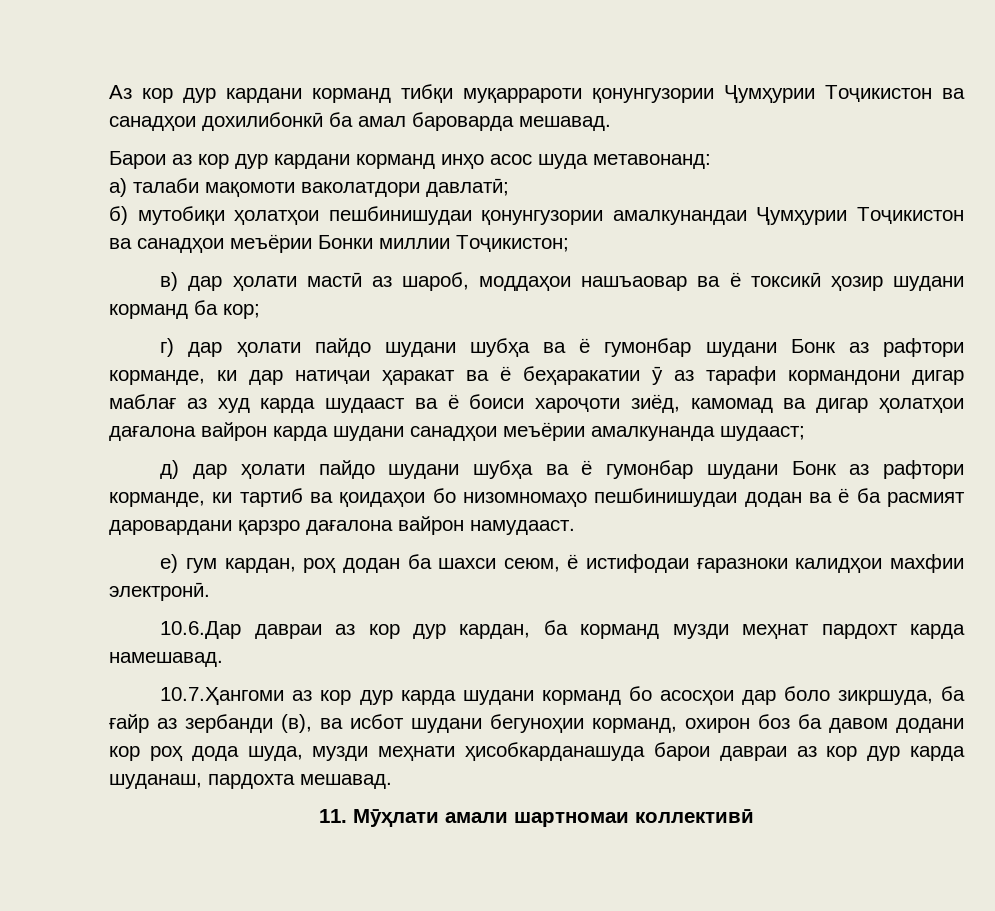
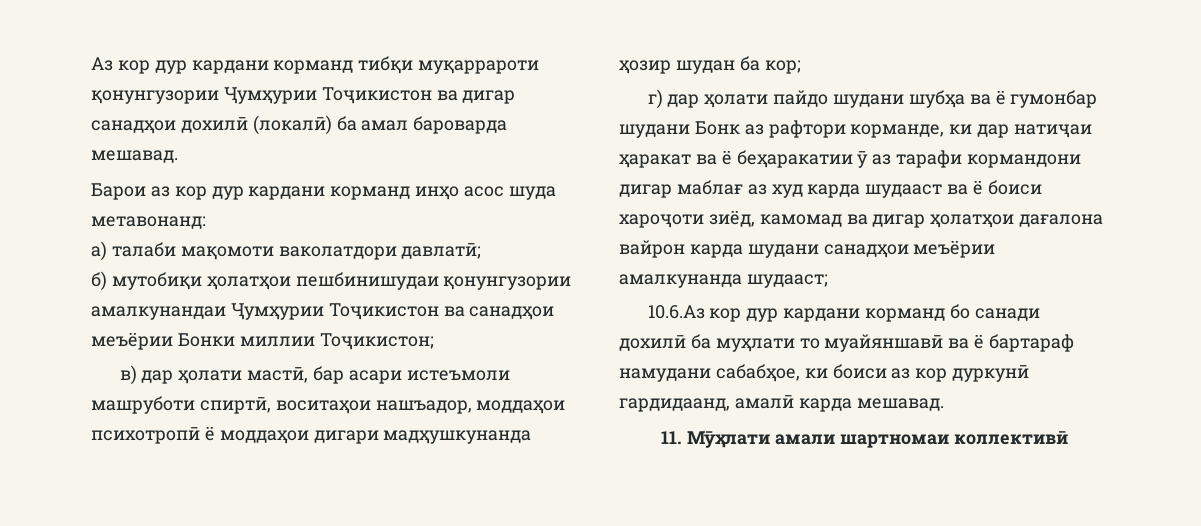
- Аз кор дур кардани корманд тибқи муқаррароти қонунгузории Ҷумҳурии Тоҷикистон ва санадҳои дохилибонкӣ ба амал бароварда мешавад.
+ Аз кор дур кардани корманд тибқи муқаррароти қонунгузории Ҷумҳурии Тоҷикистон ва дигар санадҳои дохилӣ (локалӣ) ба амал бароварда мешавад.
- в) дар ҳолати мастӣ аз шароб, моддаҳои нашъаовар ва ё токсикӣ ҳозир шудани корманд ба кор;
+ в) дар ҳолати мастӣ, бар асари истеъмоли машруботи спиртӣ, воситаҳои нашъадор, моддаҳои психотропӣ ё моддаҳои дигари мадҳушкунанда ҳозир шудан ба кор;
- д) дар ҳолати пайдо шудани шубҳа ва ё гумонбар шудани Бонк аз рафтори корманде, ки тартиб ва қоидаҳои бо низомномаҳо пешбинишудаи додан ва ё ба расмият даровардани қарзро дағалона вайрон намудааст.
- е) гум кардан, роҳ додан ба шахси сеюм, ё истифодаи ғаразноки калидҳои махфии электронӣ.
- 10.6.Дар давраи аз кор дур кардан, ба корманд музди меҳнат пардохт карда намешавад.
- 10.7.Ҳангоми аз кор дур карда шудани корманд бо асосҳои дар боло зикршуда, ба ғайр аз зербанди (в), ва исбот шудани бегуноҳии корманд, охирон боз ба давом додани кор роҳ дода шуда, музди меҳнати ҳисобкарданашуда барои давраи аз кор дур карда шуданаш, пардохта мешавад.
+ 10.6.Аз кор дур кардани корманд бо санади дохилӣ ба муҳлати то муайяншавӣ ва ё бартараф намудани сабабҳое, ки боиси аз кор дуркунӣ гардидаанд, амалӣ карда мешавад.

